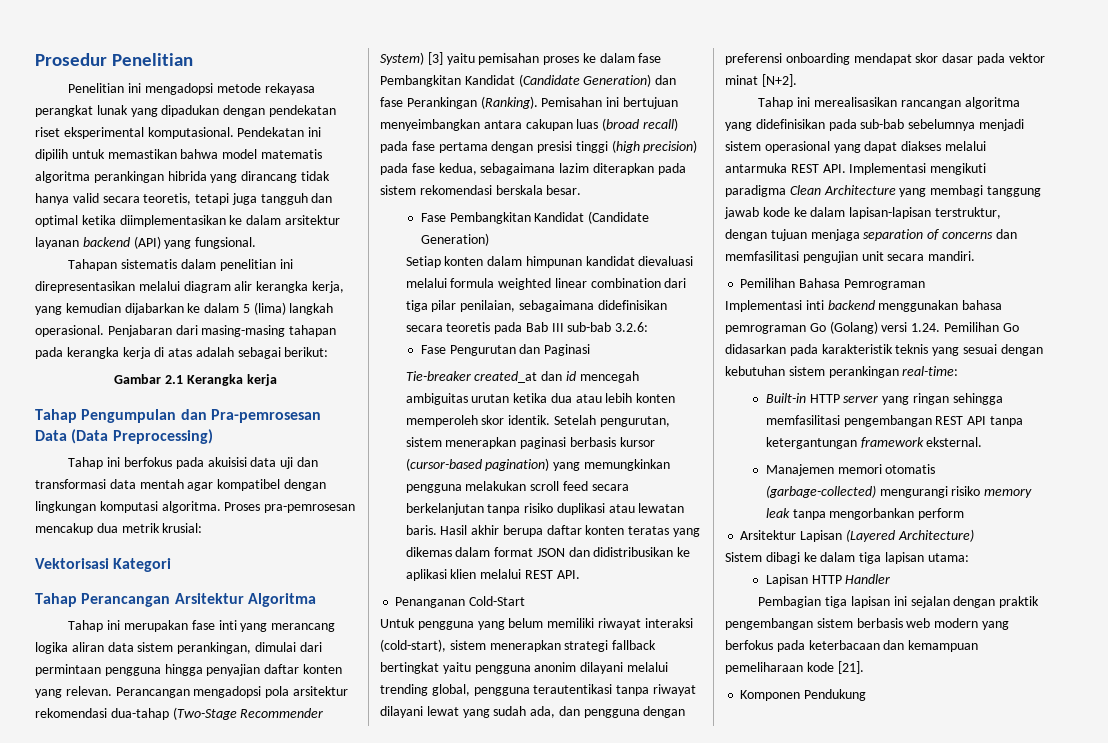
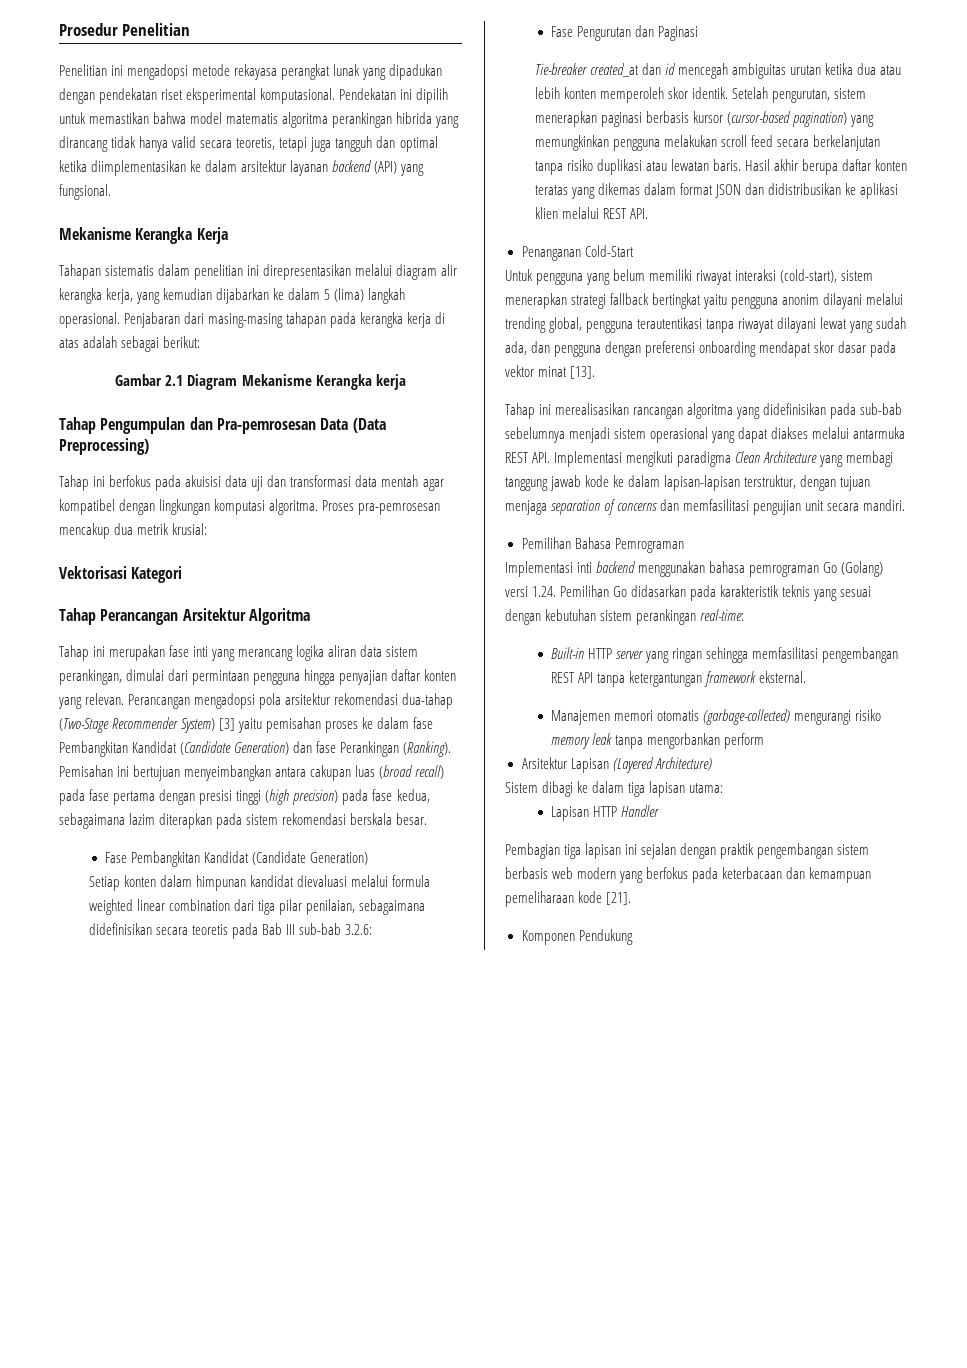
+ Mekanisme Kerangka Kerja
- Gambar 2.1 Kerangka kerja
+ Gambar 2.1 Diagram Mekanisme Kerangka kerja
- Untuk pengguna yang belum memiliki riwayat interaksi (cold-start), sistem menerapkan strategi fallback bertingkat yaitu pengguna anonim dilayani melalui trending global, pengguna terautentikasi tanpa riwayat dilayani lewat yang sudah ada, dan pengguna dengan preferensi onboarding mendapat skor dasar pada vektor minat [N+2].
+ Untuk pengguna yang belum memiliki riwayat interaksi (cold-start), sistem menerapkan strategi fallback bertingkat yaitu pengguna anonim dilayani melalui trending global, pengguna terautentikasi tanpa riwayat dilayani lewat yang sudah ada, dan pengguna dengan preferensi onboarding mendapat skor dasar pada vektor minat [13].

